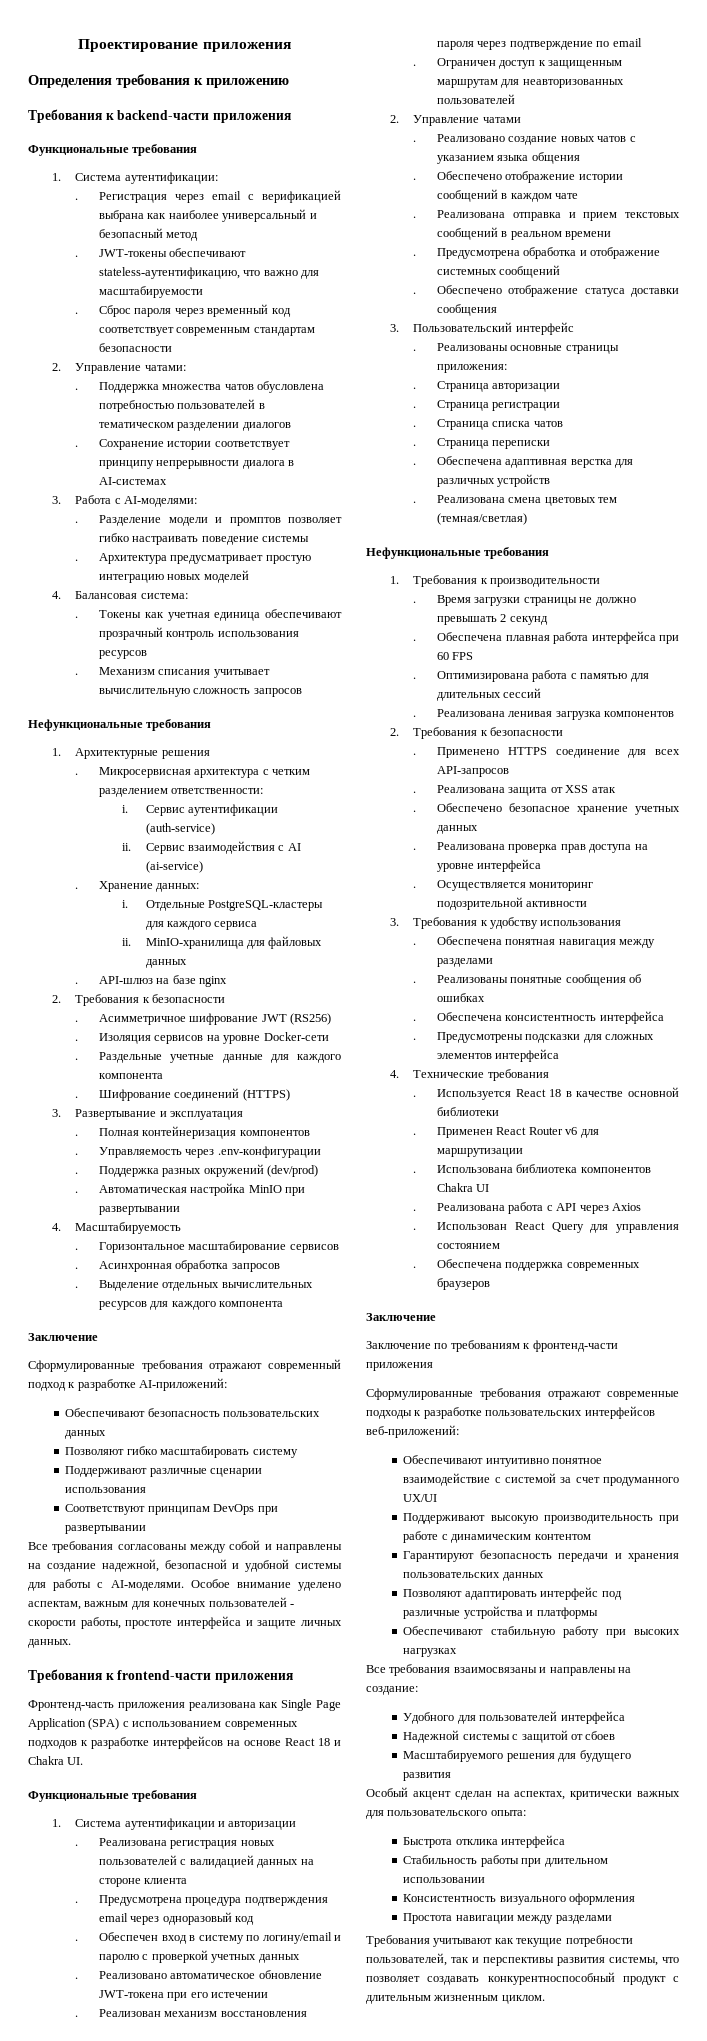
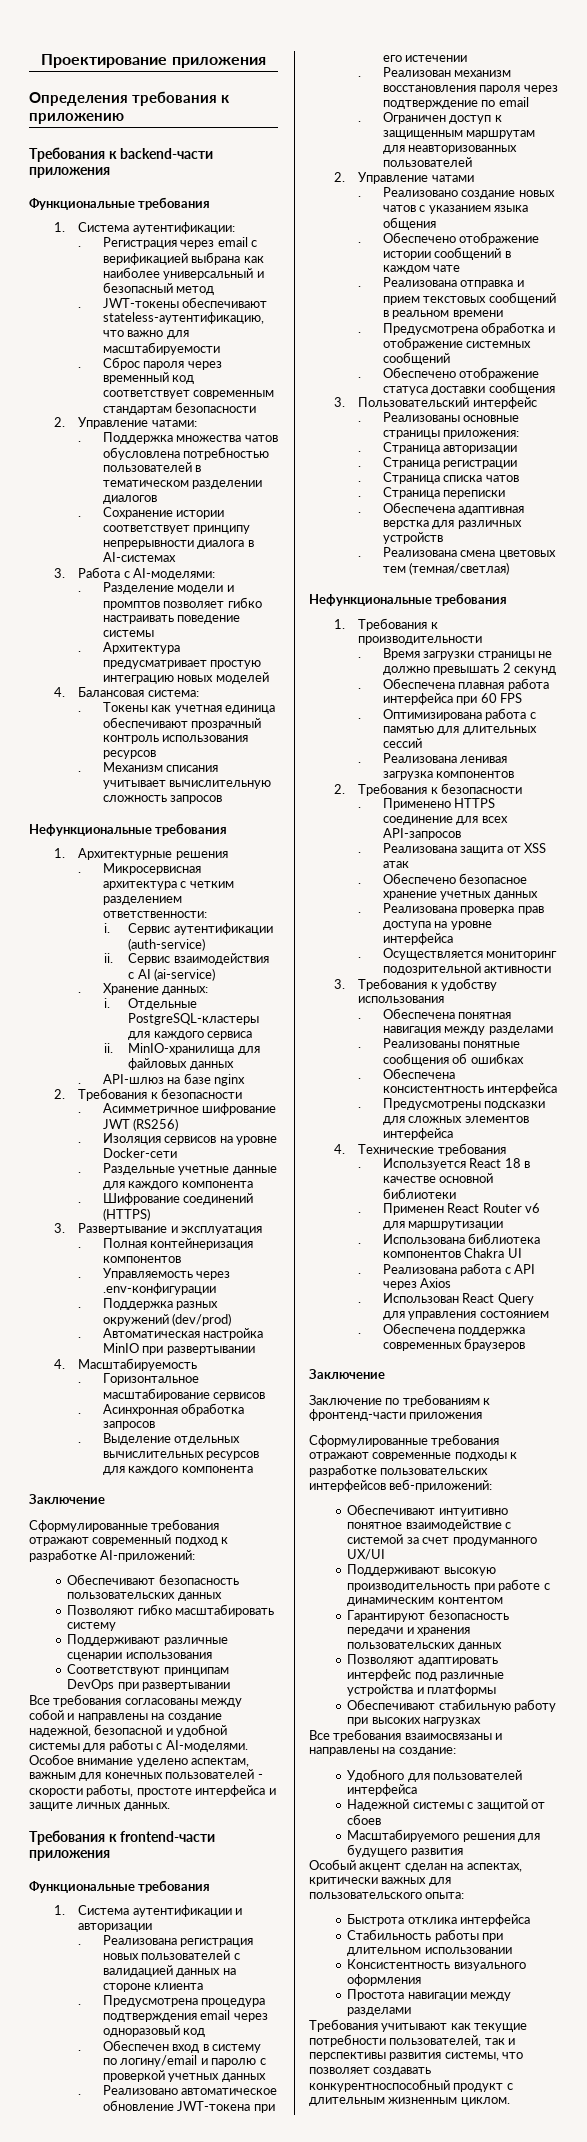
- Фронтенд-часть приложения реализована как Single Page Application (SPA) с использованием современных подходов к разработке интерфейсов на основе React 18 и Chakra UI.

